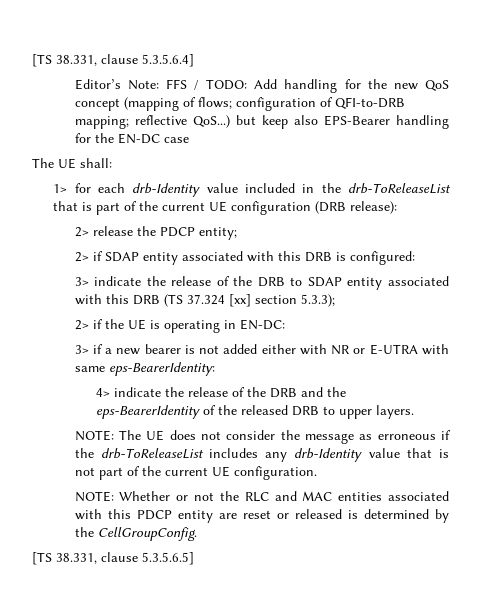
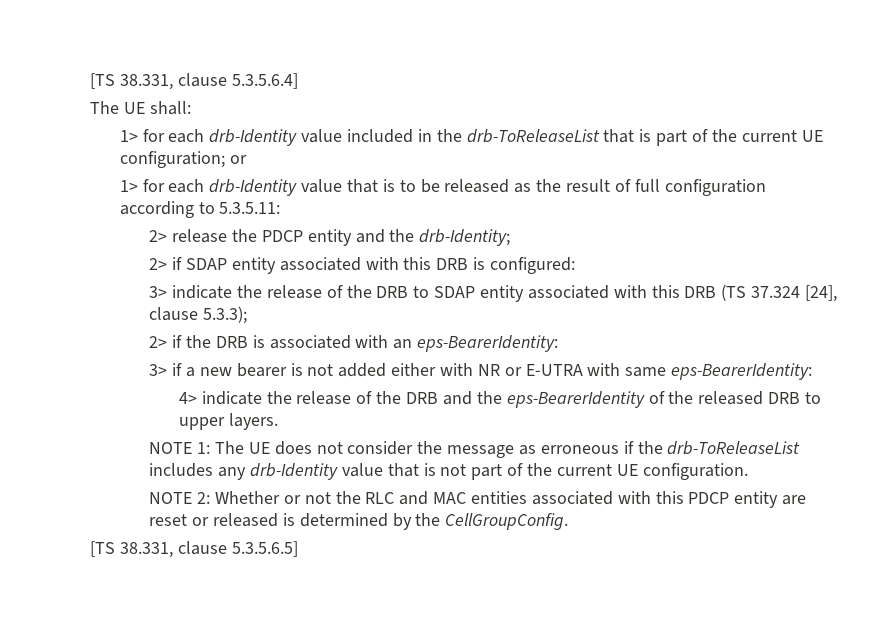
- Editor’s Note: FFS / TODO: Add handling for the new QoS concept (mapping of flows; configuration of QFI-to-DRB mapping; reflective QoS...) but keep also EPS-Bearer handling for the EN-DC case
- 1> for each drb-Identity value included in the drb-ToReleaseList that is part of the current UE configuration (DRB release):
+ 1> for each drb-Identity value included in the drb-ToReleaseList that is part of the current UE configuration; or
+ 1> for each drb-Identity value that is to be released as the result of full configuration according to 5.3.5.11:
- 2> release the PDCP entity;
+ 2> release the PDCP entity and the drb-Identity;
- 3> indicate the release of the DRB to SDAP entity associated with this DRB (TS 37.324 [xx] section 5.3.3);
+ 3> indicate the release of the DRB to SDAP entity associated with this DRB (TS 37.324 [24], clause 5.3.3);
- 2> if the UE is operating in EN-DC:
+ 2> if the DRB is associated with an eps-BearerIdentity:
- NOTE: The UE does not consider the message as erroneous if the drb-ToReleaseList includes any drb-Identity value that is not part of the current UE configuration.
+ NOTE 1: The UE does not consider the message as erroneous if the drb-ToReleaseList includes any drb-Identity value that is not part of the current UE configuration.
- NOTE: Whether or not the RLC and MAC entities associated with this PDCP entity are reset or released is determined by the CellGroupConfig.
+ NOTE 2: Whether or not the RLC and MAC entities associated with this PDCP entity are reset or released is determined by the CellGroupConfig.

